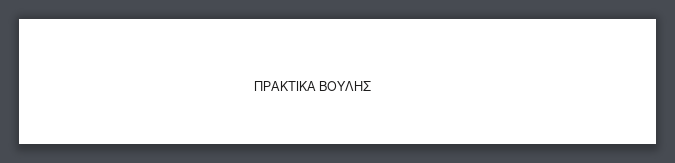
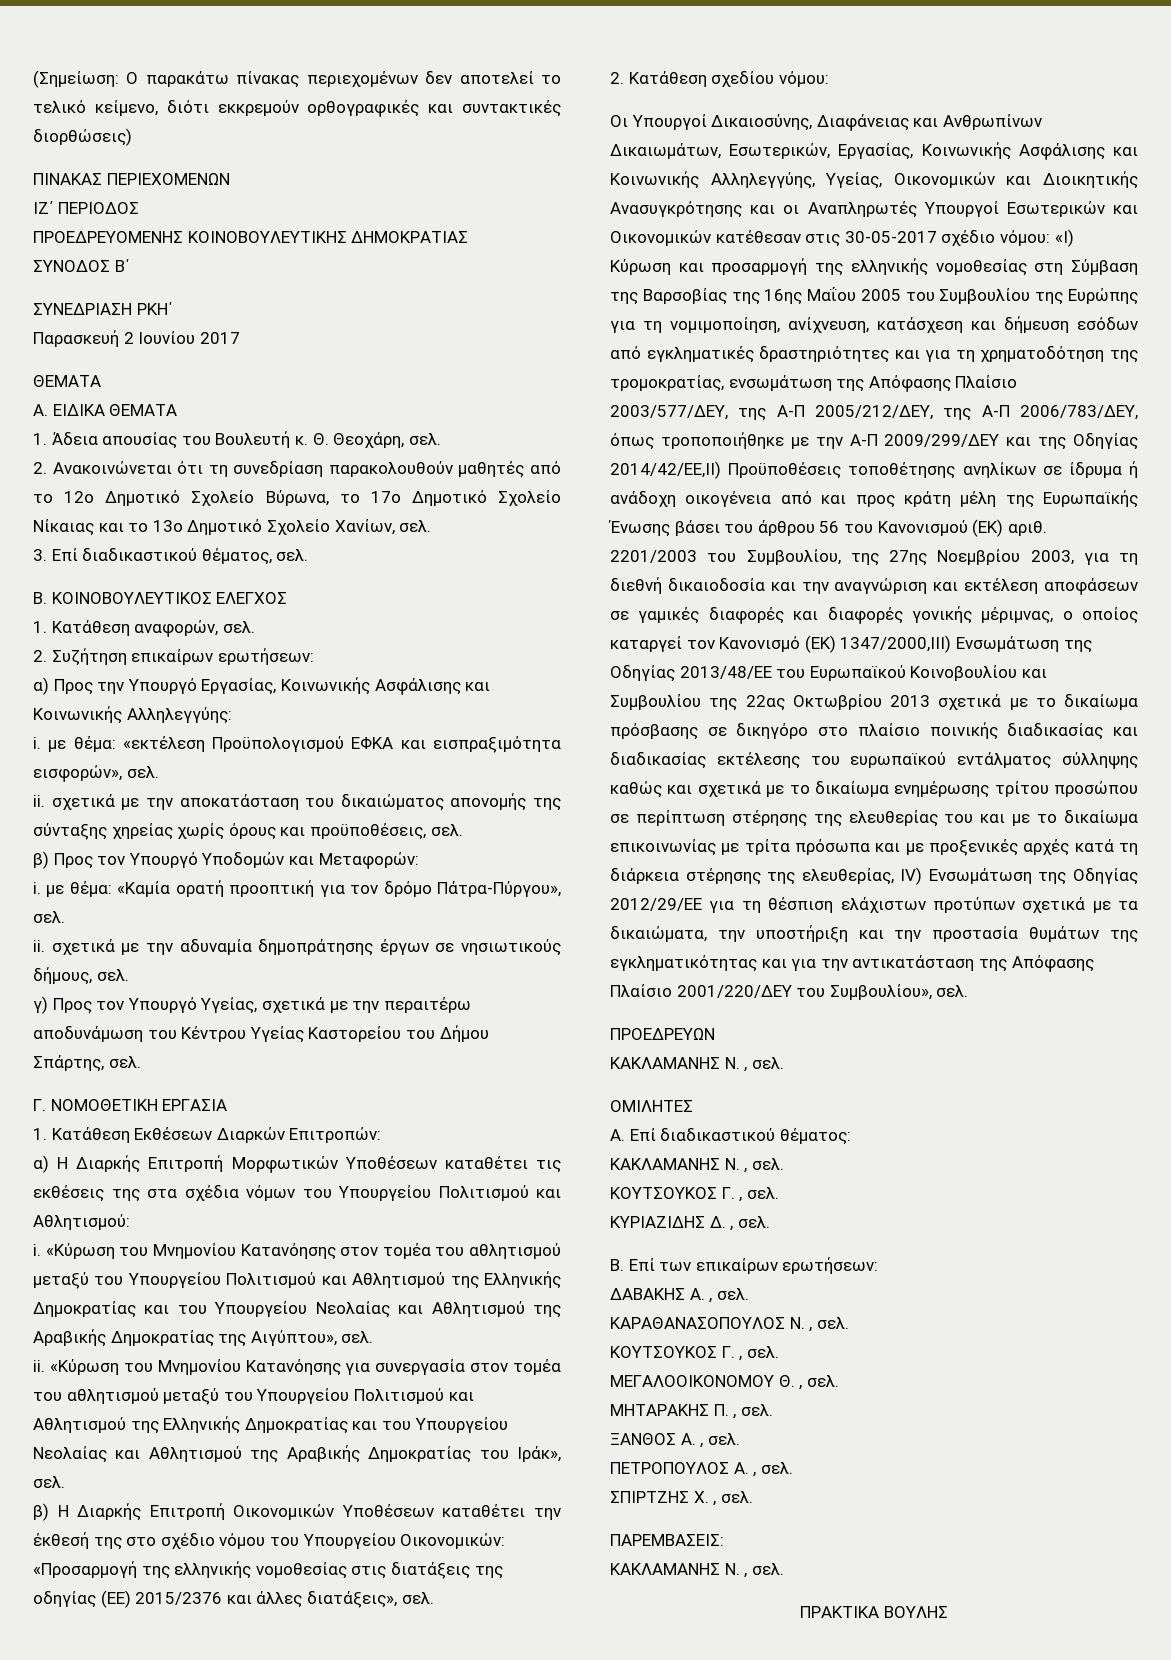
+ (Σημείωση: Ο παρακάτω πίνακας περιεχομένων δεν αποτελεί το τελικό κείμενο, διότι εκκρεμούν ορθογραφικές και συντακτικές διορθώσεις)
+ ΠΙΝΑΚΑΣ ΠΕΡΙΕΧΟΜΕΝΩΝ
+ ΙΖ΄ ΠΕΡΙΟΔΟΣ
+ ΠΡΟΕΔΡΕΥΟΜΕΝΗΣ ΚΟΙΝΟΒΟΥΛΕΥΤΙΚΗΣ ΔΗΜΟΚΡΑΤΙΑΣ
+ ΣΥΝΟΔΟΣ Β΄
+ ΣΥΝΕΔΡΙΑΣΗ ΡΚΗ΄
+ Παρασκευή 2 Ιουνίου 2017
+ ΘΕΜΑΤΑ
+ Α. ΕΙΔΙΚΑ ΘΕΜΑΤΑ
+ 1. Άδεια απουσίας του Βουλευτή κ. Θ. Θεοχάρη, σελ.
+ 2. Ανακοινώνεται ότι τη συνεδρίαση παρακολουθούν μαθητές από το 12ο Δημοτικό Σχολείο Βύρωνα, το 17ο Δημοτικό Σχολείο Νίκαιας και το 13ο Δημοτικό Σχολείο Χανίων, σελ.
+ 3. Επί διαδικαστικού θέματος, σελ.
+ Β. ΚΟΙΝΟΒΟΥΛΕΥΤΙΚΟΣ ΕΛΕΓΧΟΣ
+ 1. Κατάθεση αναφορών, σελ.
+ 2. Συζήτηση επικαίρων ερωτήσεων:
+ α) Προς την Υπουργό Εργασίας, Κοινωνικής Ασφάλισης και Κοινωνικής Αλληλεγγύης:
+ i. με θέμα: «εκτέλεση Προϋπολογισμού ΕΦΚΑ και εισπραξιμότητα εισφορών», σελ.
+ ii. σχετικά με την αποκατάσταση του δικαιώματος απονομής της σύνταξης χηρείας χωρίς όρους και προϋποθέσεις, σελ.
+ β) Προς τον Υπουργό Υποδομών και Μεταφορών:
+ i. με θέμα: «Καμία ορατή προοπτική για τον δρόμο Πάτρα-Πύργου», σελ.
+ ii. σχετικά με την αδυναμία δημοπράτησης έργων σε νησιωτικούς δήμους, σελ.
+ γ) Προς τον Υπουργό Υγείας, σχετικά με την περαιτέρω αποδυνάμωση του Κέντρου Υγείας Καστορείου του Δήμου Σπάρτης, σελ.
+ Γ. ΝΟΜΟΘΕΤΙΚΗ ΕΡΓΑΣΙΑ
+ 1. Κατάθεση Εκθέσεων Διαρκών Επιτροπών:
+ α) Η Διαρκής Επιτροπή Μορφωτικών Υποθέσεων καταθέτει τις εκθέσεις της στα σχέδια νόμων του Υπουργείου Πολιτισμού και Αθλητισμού:
+ i. «Κύρωση του Μνημονίου Κατανόησης στον τομέα του αθλητισμού μεταξύ του Υπουργείου Πολιτισμού και Αθλητισμού της Ελληνικής Δημοκρατίας και του Υπουργείου Νεολαίας και Αθλητισμού της Αραβικής Δημοκρατίας της Αιγύπτου», σελ.
+ ii. «Κύρωση του Μνημονίου Κατανόησης για συνεργασία στον τομέα του αθλητισμού μεταξύ του Υπουργείου Πολιτισμού και Αθλητισμού της Ελληνικής Δημοκρατίας και του Υπουργείου Νεολαίας και Αθλητισμού της Αραβικής Δημοκρατίας του Ιράκ», σελ.
+ β) Η Διαρκής Επιτροπή Οικονομικών Υποθέσεων καταθέτει την έκθεσή της στο σχέδιο νόμου του Υπουργείου Οικονομικών: «Προσαρμογή της ελληνικής νομοθεσίας στις διατάξεις της οδηγίας (ΕΕ) 2015/2376 και άλλες διατάξεις», σελ.
+ 2. Κατάθεση σχεδίου νόμου:
+ Οι Υπουργοί Δικαιοσύνης, Διαφάνειας και Ανθρωπίνων Δικαιωμάτων, Εσωτερικών, Εργασίας, Κοινωνικής Ασφάλισης και Κοινωνικής Αλληλεγγύης, Υγείας, Οικονομικών και Διοικητικής Ανασυγκρότησης και οι Αναπληρωτές Υπουργοί Εσωτερικών και Οικονομικών κατέθεσαν στις 30-05-2017 σχέδιο νόμου: «Ι) Κύρωση και προσαρμογή της ελληνικής νομοθεσίας στη Σύμβαση της Βαρσοβίας της 16ης Μαΐου 2005 του Συμβουλίου της Ευρώπης για τη νομιμοποίηση, ανίχνευση, κατάσχεση και δήμευση εσόδων από εγκληματικές δραστηριότητες και για τη χρηματοδότηση της τρομοκρατίας, ενσωμάτωση της Απόφασης Πλαίσιο 2003/577/ΔΕΥ, της Α-Π 2005/212/ΔΕΥ, της Α-Π 2006/783/ΔΕΥ, όπως τροποποιήθηκε µε την Α-Π 2009/299/ΔΕΥ και της Οδηγίας 2014/42/ΕΕ,ΙΙ) Προϋποθέσεις τοποθέτησης ανηλίκων σε ίδρυμα ή ανάδοχη οικογένεια από και προς κράτη µέλη της Ευρωπαϊκής Ένωσης βάσει του άρθρου 56 του Κανονισμού (ΕΚ) αριθ. 2201/2003 του Συμβουλίου, της 27ης Νοεμβρίου 2003, για τη διεθνή δικαιοδοσία και την αναγνώριση και εκτέλεση αποφάσεων σε γαµικές διαφορές και διαφορές γονικής μέριμνας, ο οποίος καταργεί τον Κανονισμό (ΕΚ) 1347/2000,ΙΙΙ) Ενσωμάτωση της Οδηγίας 2013/48/ΕΕ του Ευρωπαϊκού Κοινοβουλίου και Συμβουλίου της 22ας Οκτωβρίου 2013 σχετικά με το δικαίωμα πρόσβασης σε δικηγόρο στο πλαίσιο ποινικής διαδικασίας και διαδικασίας εκτέλεσης του ευρωπαϊκού εντάλματος σύλληψης καθώς και σχετικά µε το δικαίωμα ενημέρωσης τρίτου προσώπου σε περίπτωση στέρησης της ελευθερίας του και με το δικαίωμα επικοινωνίας µε τρίτα πρόσωπα και µε προξενικές αρχές κατά τη διάρκεια στέρησης της ελευθερίας, IV) Ενσωμάτωση της Οδηγίας 2012/29/ΕΕ για τη θέσπιση ελάχιστων προτύπων σχετικά µε τα δικαιώματα, την υποστήριξη και την προστασία θυμάτων της εγκληματικότητας και για την αντικατάσταση της Απόφασης Πλαίσιο 2001/220/ΔΕΥ του Συμβουλίου», σελ.
+ ΠΡΟΕΔΡΕΥΩΝ
+ ΚΑΚΛΑΜΑΝΗΣ Ν. , σελ.
+ ΟΜΙΛΗΤΕΣ
+ Α. Επί διαδικαστικού θέματος:
+ ΚΑΚΛΑΜΑΝΗΣ Ν. , σελ.
+ ΚΟΥΤΣΟΥΚΟΣ Γ. , σελ.
+ ΚΥΡΙΑΖΙΔΗΣ Δ. , σελ.
+ Β. Επί των επικαίρων ερωτήσεων:
+ ΔΑΒΑΚΗΣ Α. , σελ.
+ ΚΑΡΑΘΑΝΑΣΟΠΟΥΛΟΣ Ν. , σελ.
+ ΚΟΥΤΣΟΥΚΟΣ Γ. , σελ.
+ ΜΕΓΑΛΟΟΙΚΟΝΟΜΟΥ Θ. , σελ.
+ ΜΗΤΑΡΑΚΗΣ Π. , σελ.
+ ΞΑΝΘΟΣ Α. , σελ.
+ ΠΕΤΡΟΠΟΥΛΟΣ Α. , σελ.
+ ΣΠΙΡΤΖΗΣ Χ. , σελ.
+ ΠΑΡΕΜΒΑΣΕΙΣ:
+ ΚΑΚΛΑΜΑΝΗΣ Ν. , σελ.

